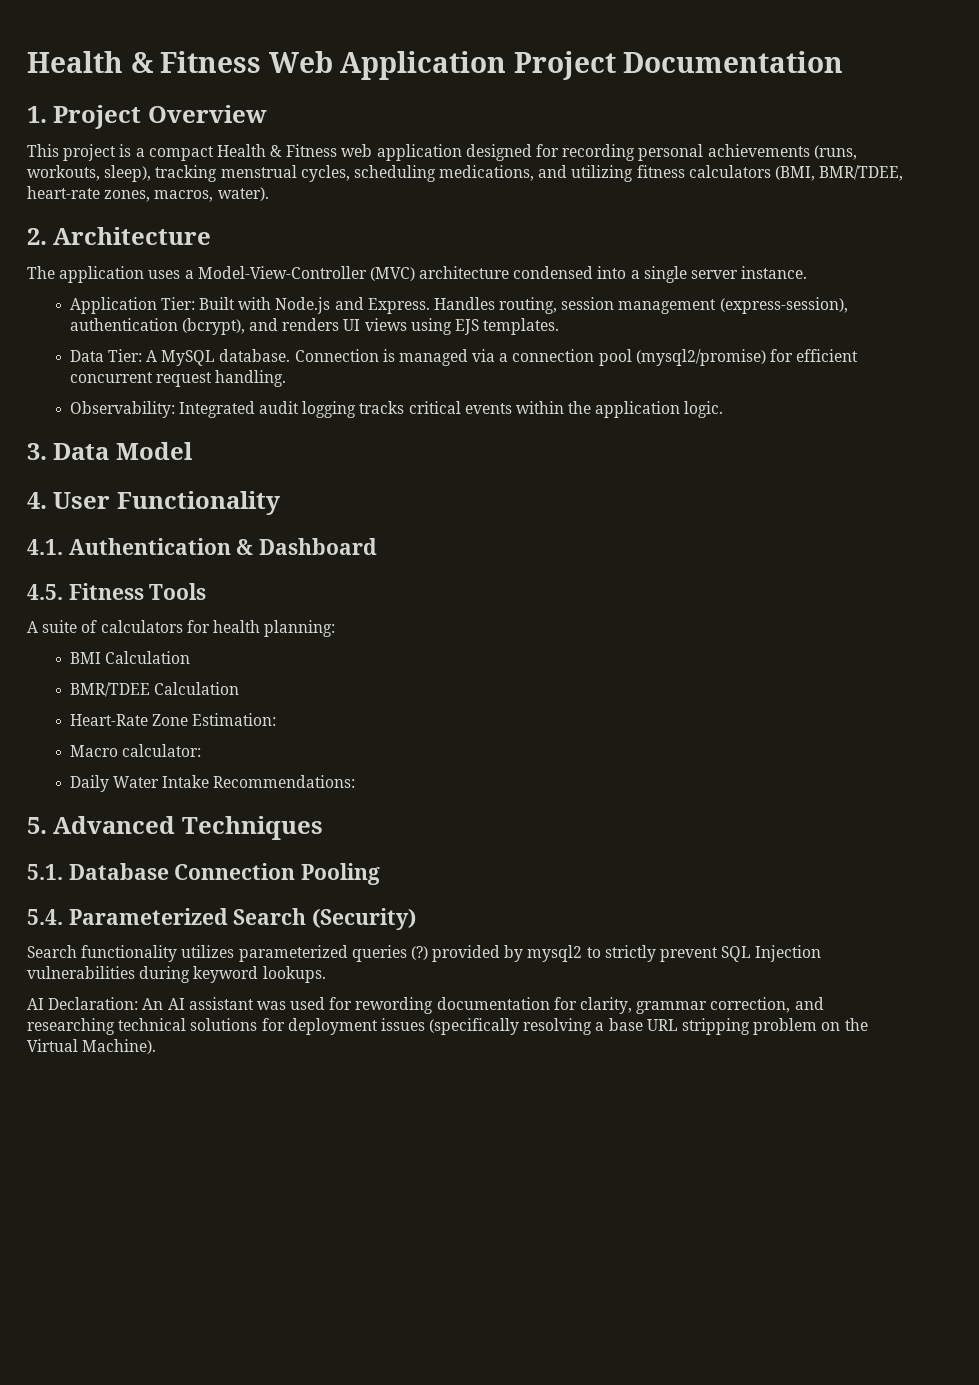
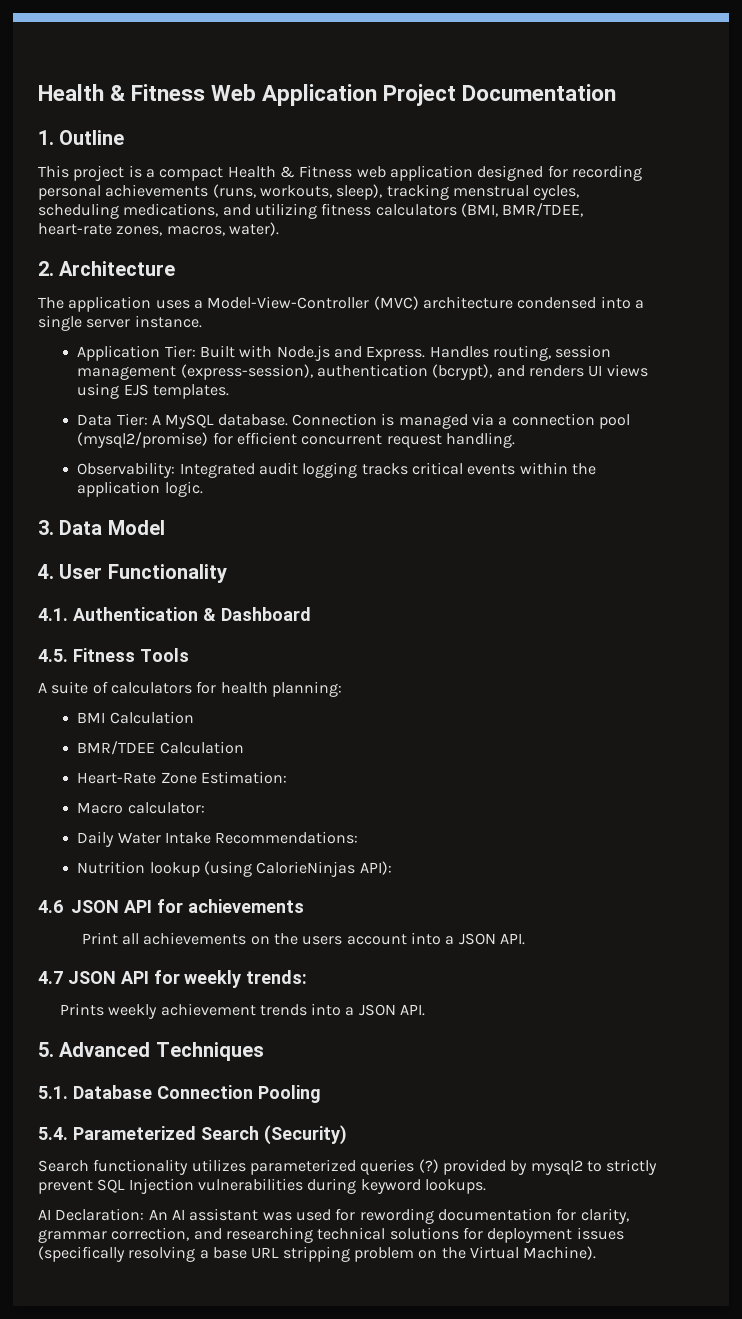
- 1. Project Overview
+ 1. Outline
+ Nutrition lookup (using CalorieNinjas API):
+ 4.6 JSON API for achievements
+ Print all achievements on the users account into a JSON API.
+ 4.7 JSON API for weekly trends:
+ Prints weekly achievement trends into a JSON API.

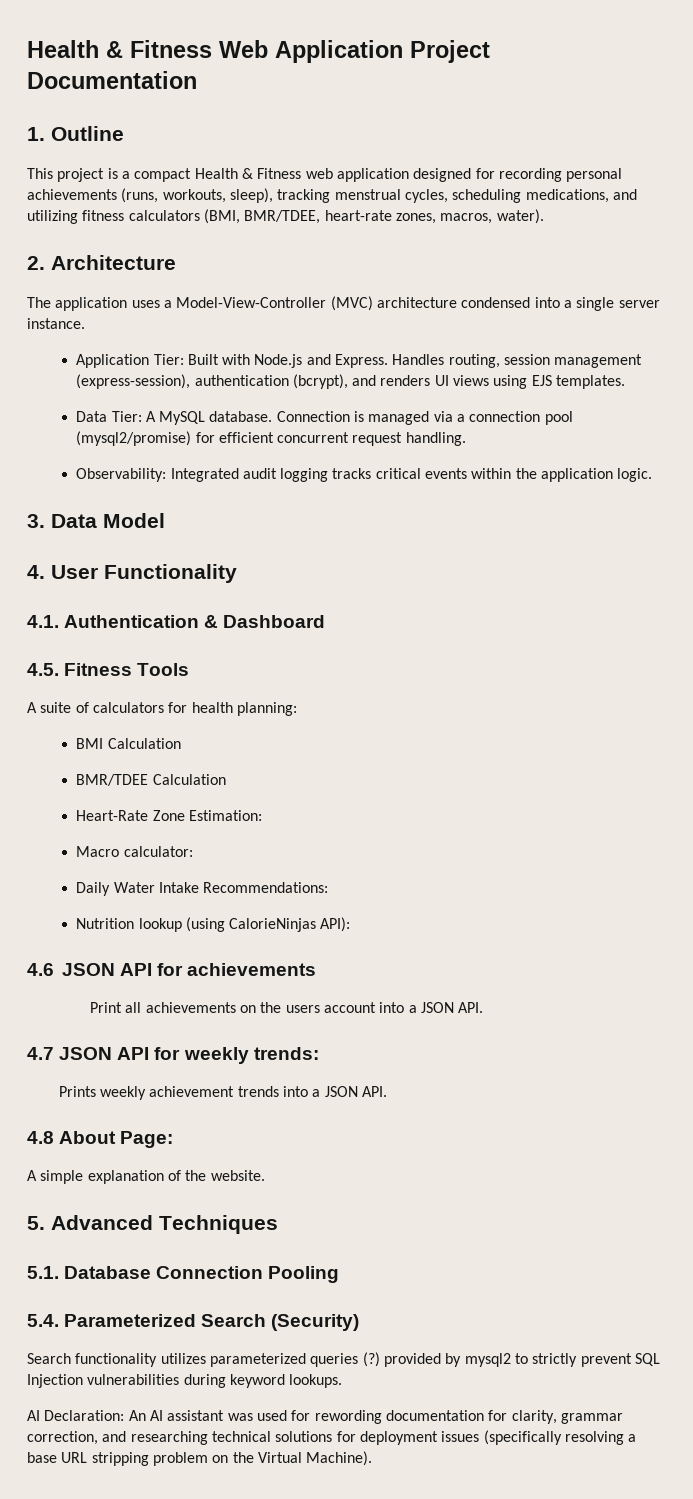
+ 4.8 About Page:
+ A simple explanation of the website.

